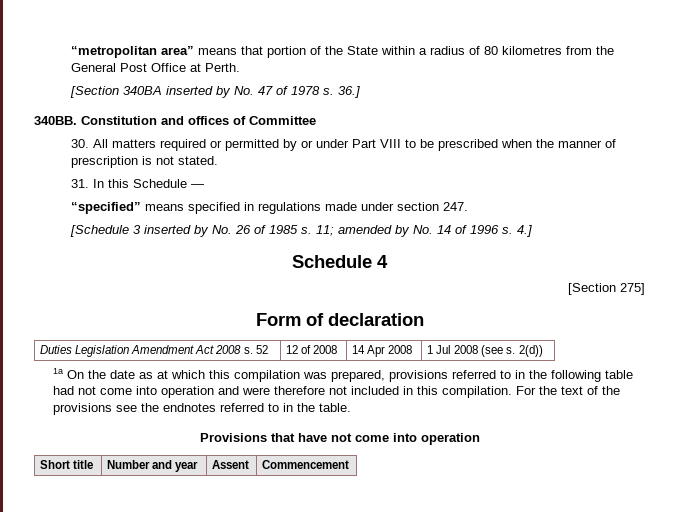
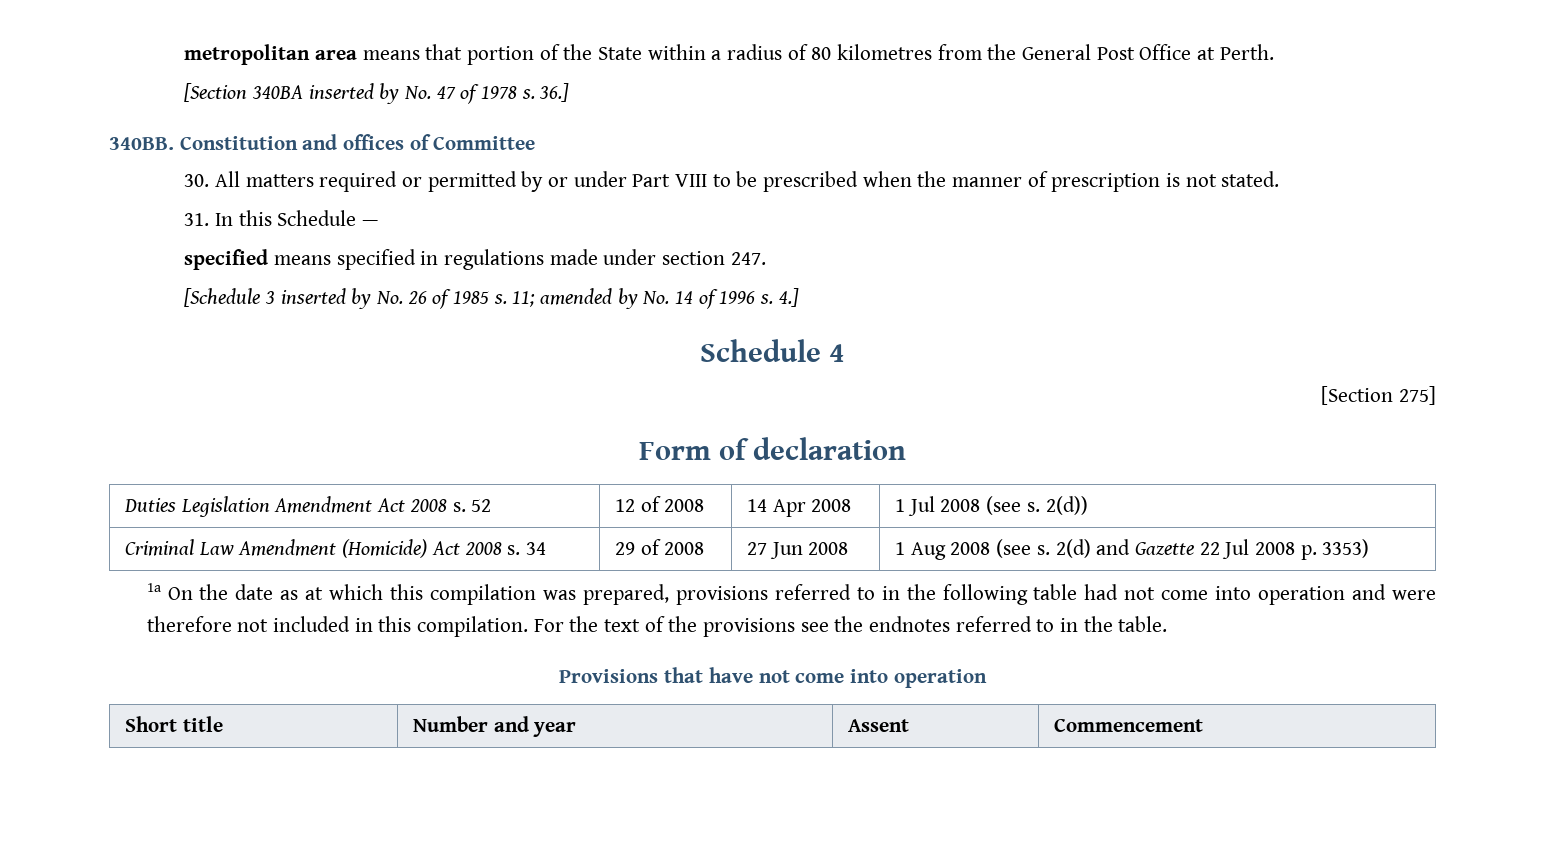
- “metropolitan area” means that portion of the State within a radius of 80 kilometres from the General Post Office at Perth.
+ metropolitan area means that portion of the State within a radius of 80 kilometres from the General Post Office at Perth.
- “specified” means specified in regulations made under section 247.
+ specified means specified in regulations made under section 247.
+ Criminal Law Amendment (Homicide) Act 2008 s. 34 | 29 of 2008 | 27 Jun 2008 | 1 Aug 2008 (see s. 2(d) and Gazette 22 Jul 2008 p. 3353)

